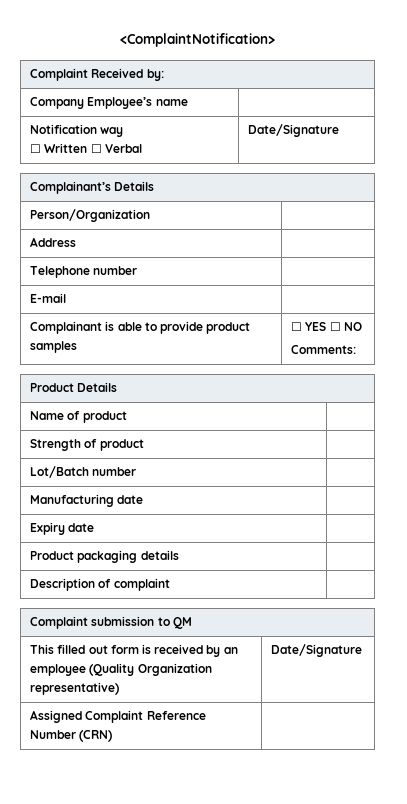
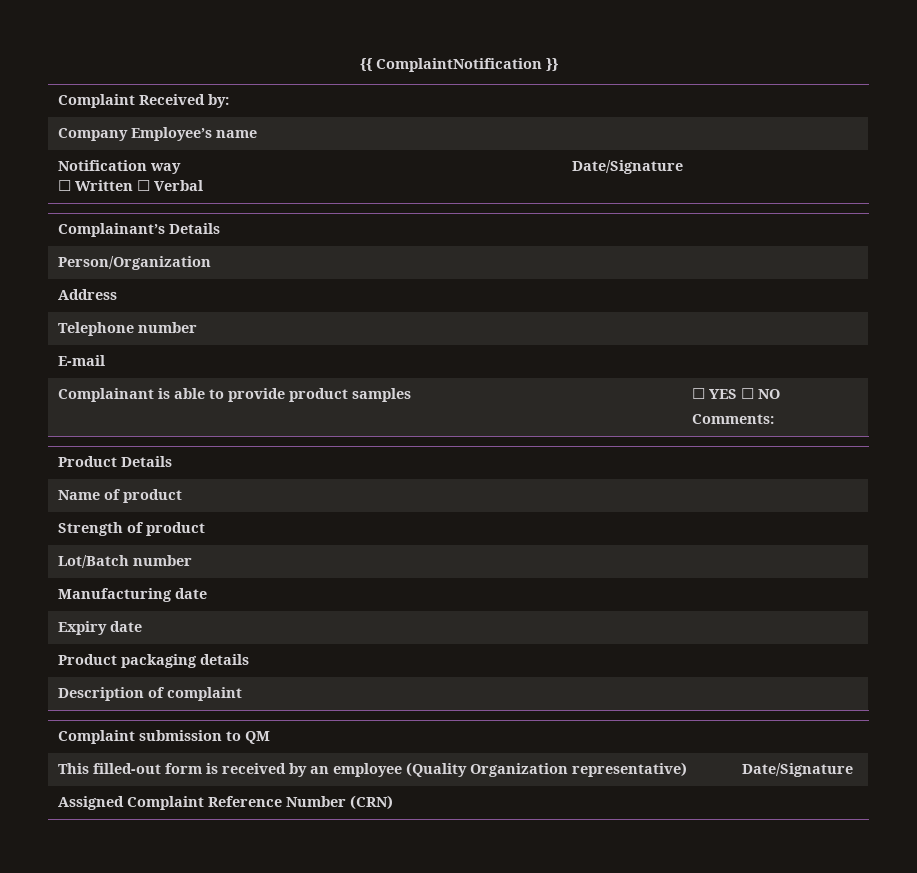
- <ComplaintNotification>
+ {{ ComplaintNotification }}
- This filled out form is received by an employee (Quality Organization representative) | Date/Signature
+ This filled-out form is received by an employee (Quality Organization representative) | Date/Signature

